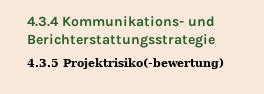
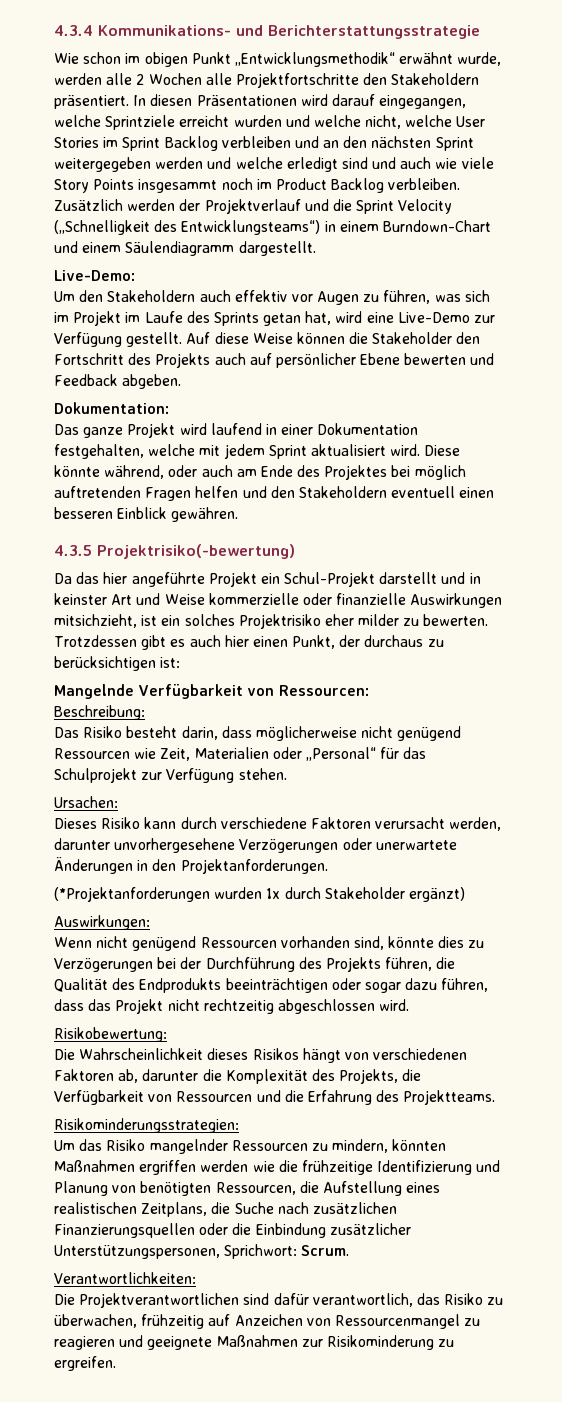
+ Wie schon im obigen Punkt „Entwicklungsmethodik“ erwähnt wurde, werden alle 2 Wochen alle Projektfortschritte den Stakeholdern präsentiert. In diesen Präsentationen wird darauf eingegangen, welche Sprintziele erreicht wurden und welche nicht, welche User Stories im Sprint Backlog verbleiben und an den nächsten Sprint weitergegeben werden und welche erledigt sind und auch wie viele Story Points insgesammt noch im Product Backlog verbleiben. Zusätzlich werden der Projektverlauf und die Sprint Velocity („Schnelligkeit des Entwicklungsteams“) in einem Burndown-Chart und einem Säulendiagramm dargestellt.
+ Live-Demo:
+ Um den Stakeholdern auch effektiv vor Augen zu führen, was sich im Projekt im Laufe des Sprints getan hat, wird eine Live-Demo zur Verfügung gestellt. Auf diese Weise können die Stakeholder den Fortschritt des Projekts auch auf persönlicher Ebene bewerten und Feedback abgeben.
+ Dokumentation:
+ Das ganze Projekt wird laufend in einer Dokumentation festgehalten, welche mit jedem Sprint aktualisiert wird. Diese könnte während, oder auch am Ende des Projektes bei möglich auftretenden Fragen helfen und den Stakeholdern eventuell einen besseren Einblick gewähren.
  4.3.5 Projektrisiko(-bewertung)
+ Da das hier angeführte Projekt ein Schul-Projekt darstellt und in keinster Art und Weise kommerzielle oder finanzielle Auswirkungen mitsichzieht, ist ein solches Projektrisiko eher milder zu bewerten. Trotzdessen gibt es auch hier einen Punkt, der durchaus zu berücksichtigen ist:
+ Mangelnde Verfügbarkeit von Ressourcen:
+ Beschreibung:
+ Das Risiko besteht darin, dass möglicherweise nicht genügend Ressourcen wie Zeit, Materialien oder „Personal“ für das Schulprojekt zur Verfügung stehen.
+ Ursachen:
+ Dieses Risiko kann durch verschiedene Faktoren verursacht werden, darunter unvorhergesehene Verzögerungen oder unerwartete Änderungen in den Projektanforderungen.
+ (*Projektanforderungen wurden 1x durch Stakeholder ergänzt)
+ Auswirkungen:
+ Wenn nicht genügend Ressourcen vorhanden sind, könnte dies zu Verzögerungen bei der Durchführung des Projekts führen, die Qualität des Endprodukts beeinträchtigen oder sogar dazu führen, dass das Projekt nicht rechtzeitig abgeschlossen wird.
+ Risikobewertung:
+ Die Wahrscheinlichkeit dieses Risikos hängt von verschiedenen Faktoren ab, darunter die Komplexität des Projekts, die Verfügbarkeit von Ressourcen und die Erfahrung des Projektteams.
+ Risikominderungsstrategien:
+ Um das Risiko mangelnder Ressourcen zu mindern, könnten Maßnahmen ergriffen werden wie die frühzeitige Identifizierung und Planung von benötigten Ressourcen, die Aufstellung eines realistischen Zeitplans, die Suche nach zusätzlichen Finanzierungsquellen oder die Einbindung zusätzlicher Unterstützungspersonen, Sprichwort: Scrum.
+ Verantwortlichkeiten:
+ Die Projektverantwortlichen sind dafür verantwortlich, das Risiko zu überwachen, frühzeitig auf Anzeichen von Ressourcenmangel zu reagieren und geeignete Maßnahmen zur Risikominderung zu ergreifen.

